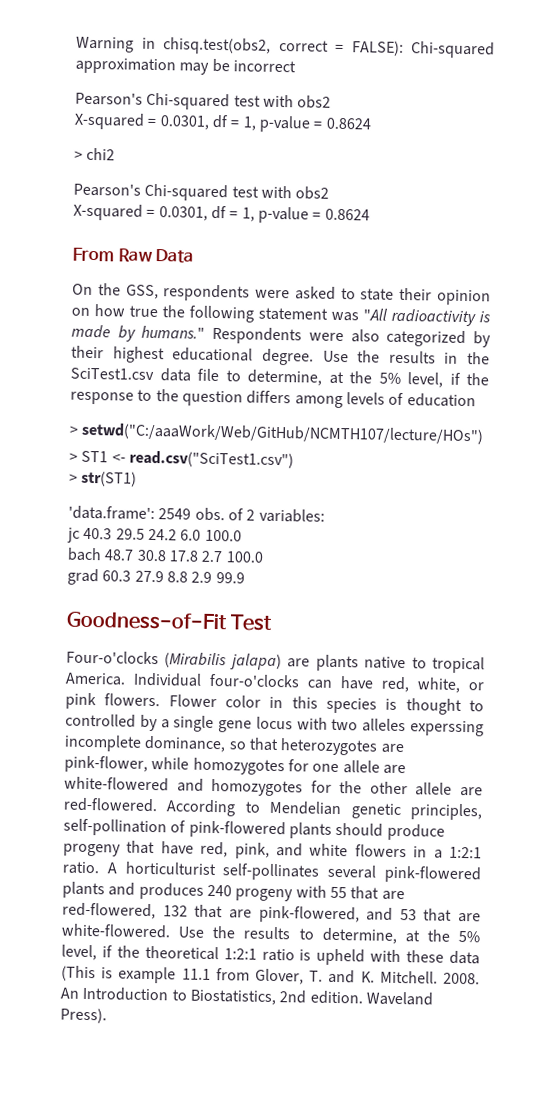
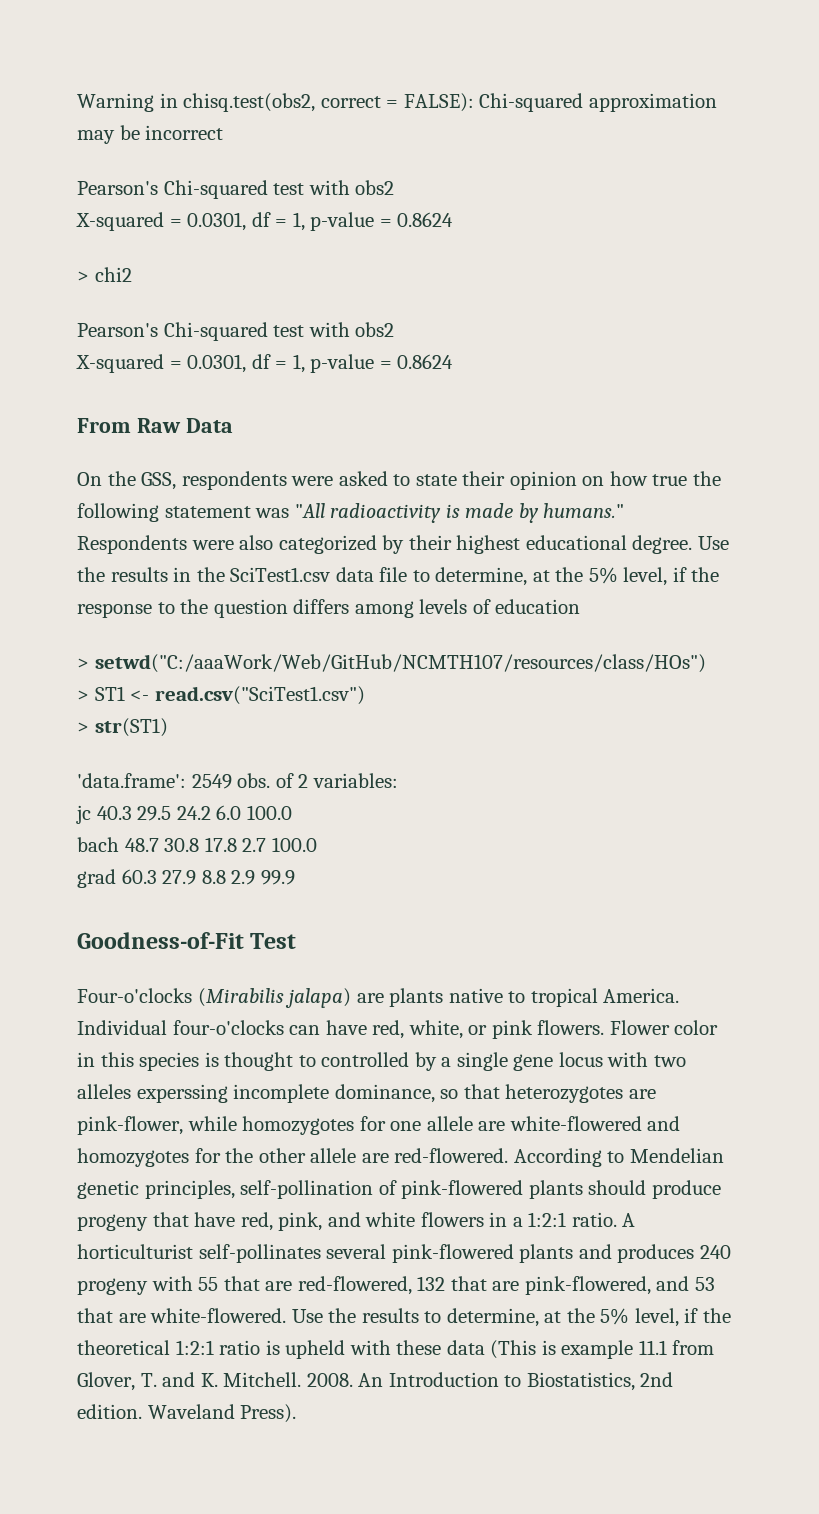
- > setwd("C:/aaaWork/Web/GitHub/NCMTH107/lecture/HOs")
+ > setwd("C:/aaaWork/Web/GitHub/NCMTH107/resources/class/HOs")

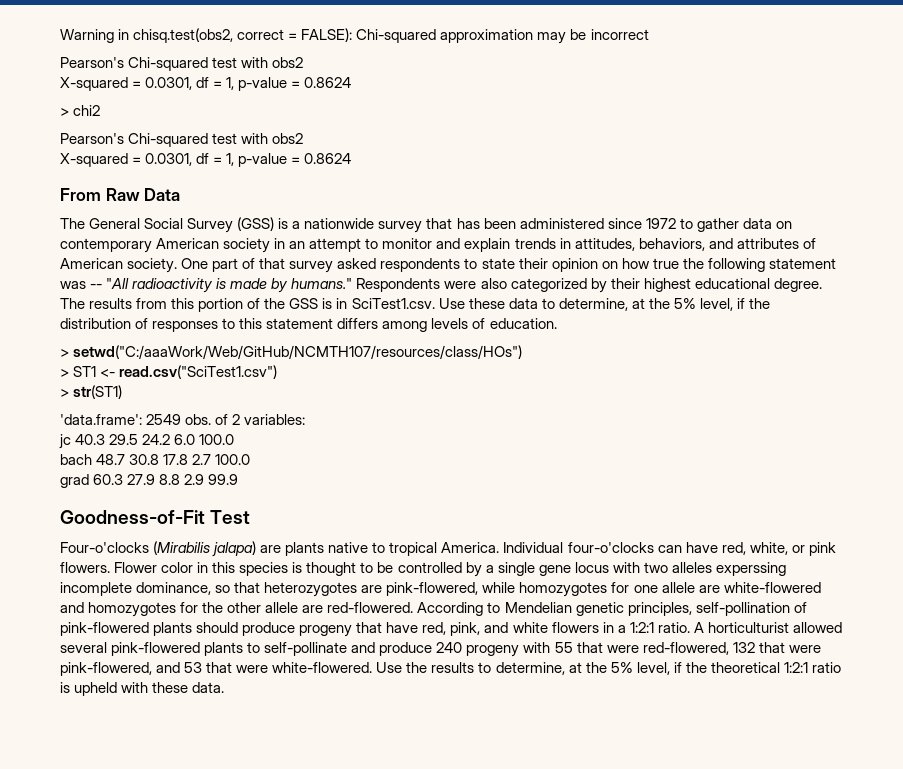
- On the GSS, respondents were asked to state their opinion on how true the following statement was "All radioactivity is made by humans."
+ The General Social Survey (GSS) is a nationwide survey that has been administered since 1972 to gather data on contemporary American society in an attempt to monitor and explain trends in attitudes, behaviors, and attributes of American society. One part of that survey asked respondents to state their opinion on how true the following statement was -- "All radioactivity is made by humans."
- Use the results in the SciTest1.csv data file to determine, at the 5% level, if the response to the question differs among levels of education
+ The results from this portion of the GSS is in SciTest1.csv. Use these data to determine, at the 5% level, if the distribution of responses to this statement differs among levels of education.
- Flower color in this species is thought to controlled by a single gene locus with two alleles experssing incomplete dominance, so that heterozygotes are pink-flower, while homozygotes for one allele are white-flowered and homozygotes for the other allele are red-flowered.
+ Flower color in this species is thought to be controlled by a single gene locus with two alleles experssing incomplete dominance, so that heterozygotes are pink-flowered, while homozygotes for one allele are white-flowered and homozygotes for the other allele are red-flowered.
- A horticulturist self-pollinates several pink-flowered plants and produces 240 progeny with 55 that are red-flowered, 132 that are pink-flowered, and 53 that are white-flowered.
+ A horticulturist allowed several pink-flowered plants to self-pollinate and produce 240 progeny with 55 that were red-flowered, 132 that were pink-flowered, and 53 that were white-flowered.
- Use the results to determine, at the 5% level, if the theoretical 1:2:1 ratio is upheld with these data (This is example 11.1 from Glover, T. and K. Mitchell. 2008. An Introduction to Biostatistics, 2nd edition. Waveland Press).
+ Use the results to determine, at the 5% level, if the theoretical 1:2:1 ratio is upheld with these data.

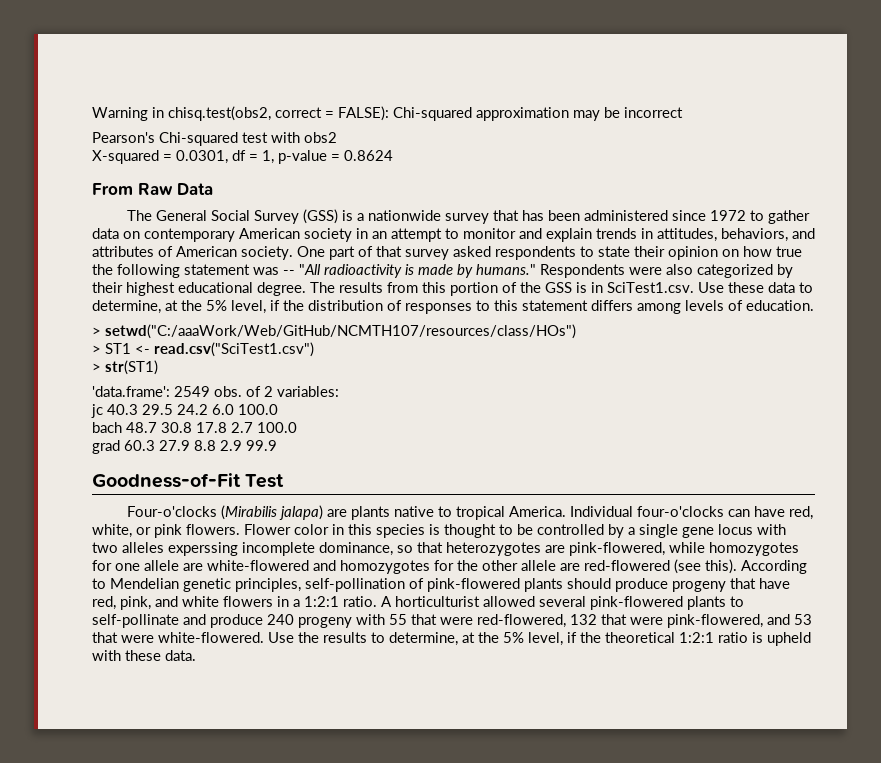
- > chi2
- Pearson's Chi-squared test with obs2
- X-squared = 0.0301, df = 1, p-value = 0.8624
- Flower color in this species is thought to be controlled by a single gene locus with two alleles experssing incomplete dominance, so that heterozygotes are pink-flowered, while homozygotes for one allele are white-flowered and homozygotes for the other allele are red-flowered.
+ Flower color in this species is thought to be controlled by a single gene locus with two alleles experssing incomplete dominance, so that heterozygotes are pink-flowered, while homozygotes for one allele are white-flowered and homozygotes for the other allele are red-flowered (see this).

